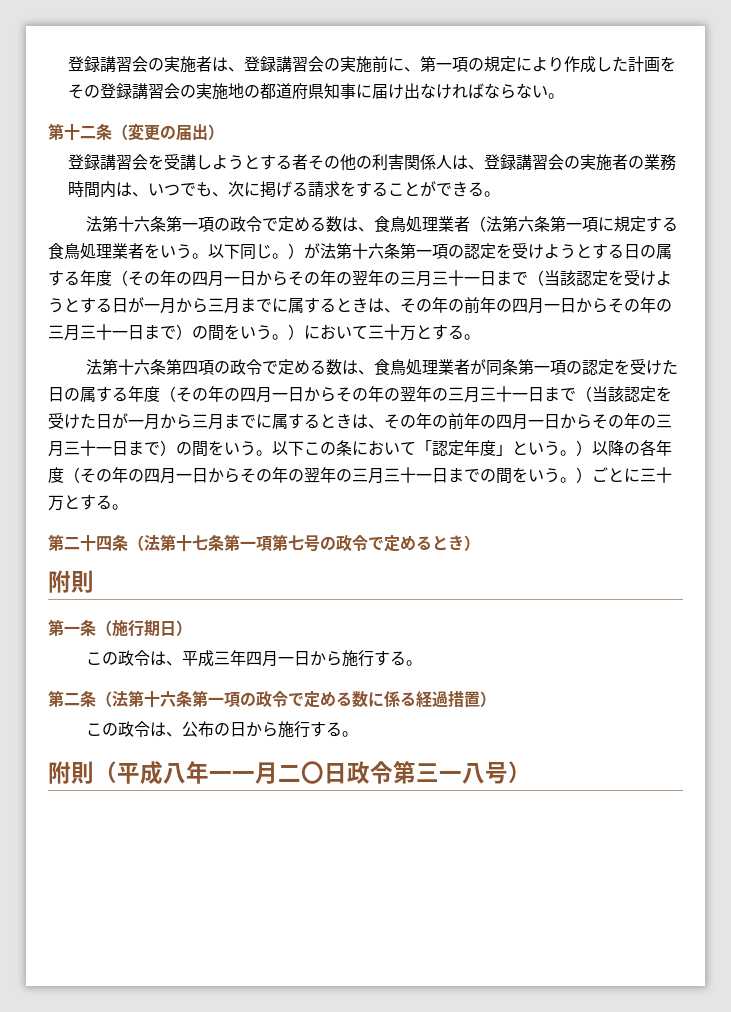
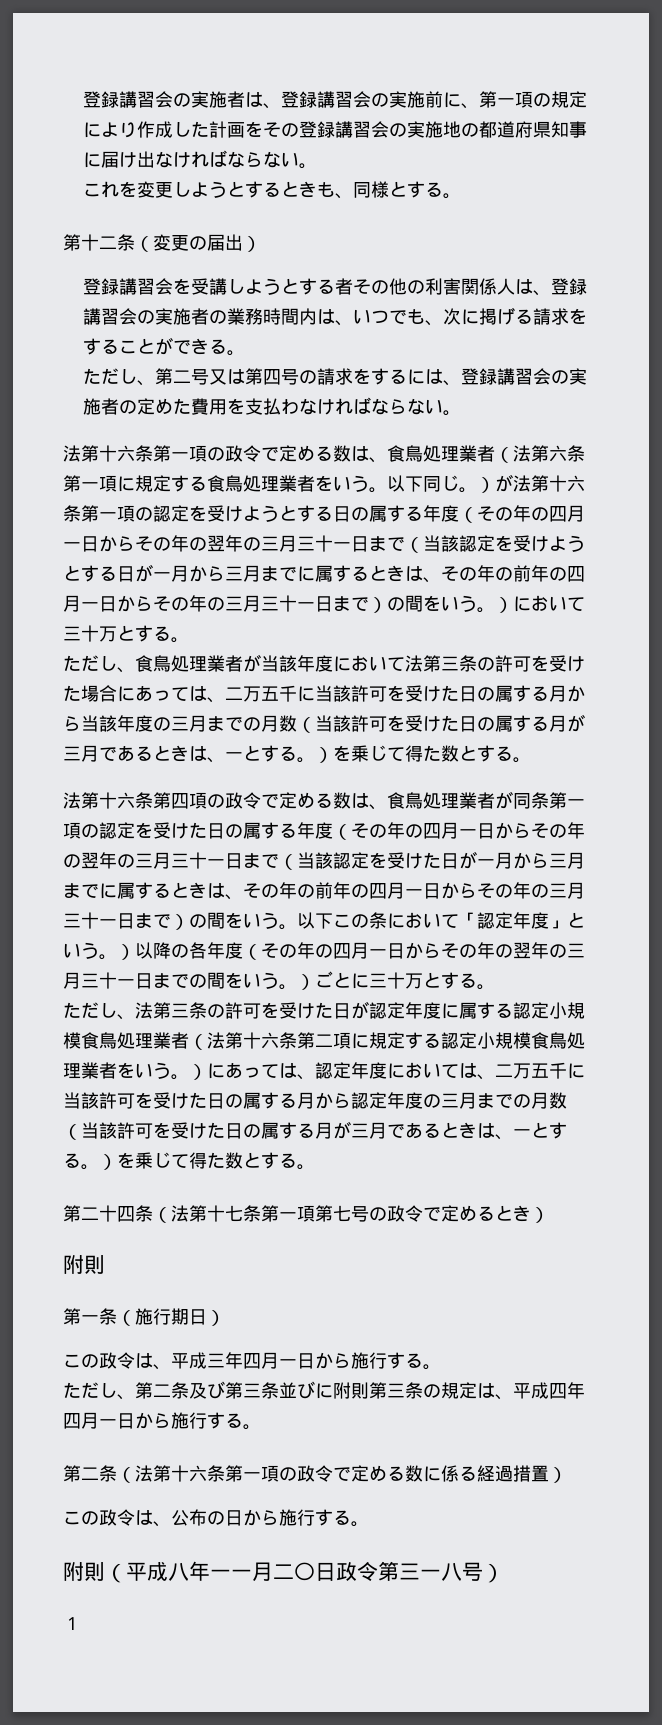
+ これを変更しようとするときも、同様とする。
+ ただし、第二号又は第四号の請求をするには、登録講習会の実施者の定めた費用を支払わなければならない。
+ ただし、食鳥処理業者が当該年度において法第三条の許可を受けた場合にあっては、二万五千に当該許可を受けた日の属する月から当該年度の三月までの月数（当該許可を受けた日の属する月が三月であるときは、一とする。）を乗じて得た数とする。
+ ただし、法第三条の許可を受けた日が認定年度に属する認定小規模食鳥処理業者（法第十六条第二項に規定する認定小規模食鳥処理業者をいう。）にあっては、認定年度においては、二万五千に当該許可を受けた日の属する月から認定年度の三月までの月数（当該許可を受けた日の属する月が三月であるときは、一とする。）を乗じて得た数とする。
+ ただし、第二条及び第三条並びに附則第三条の規定は、平成四年四月一日から施行する。
+ １

